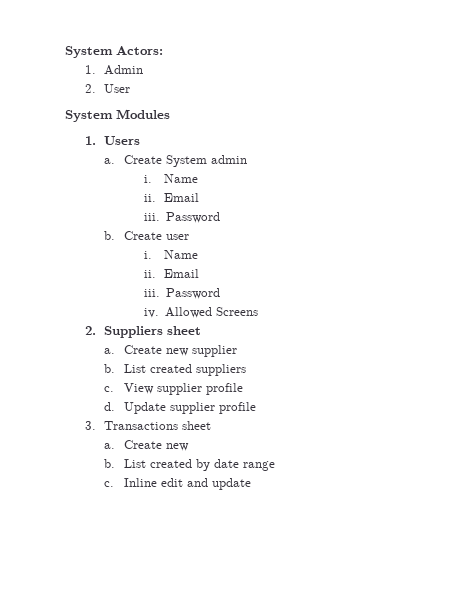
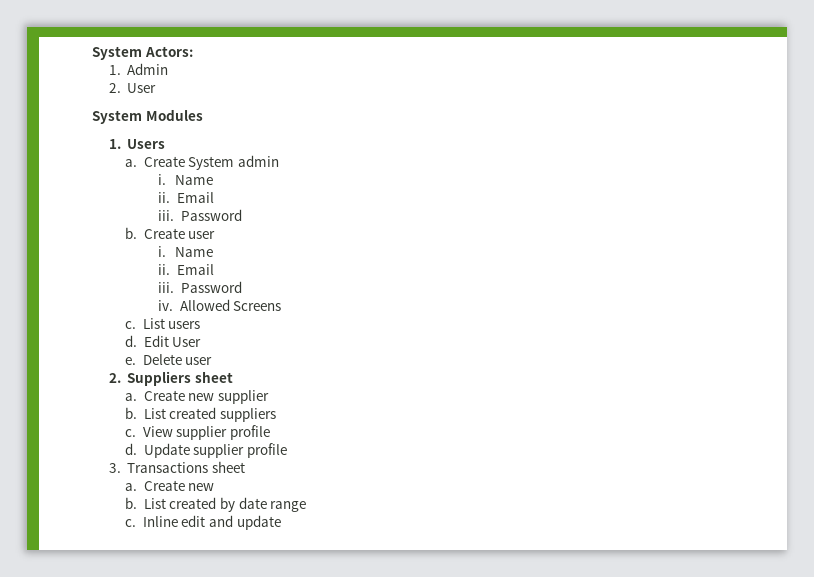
+ c. List users
+ d. Edit User
+ e. Delete user

